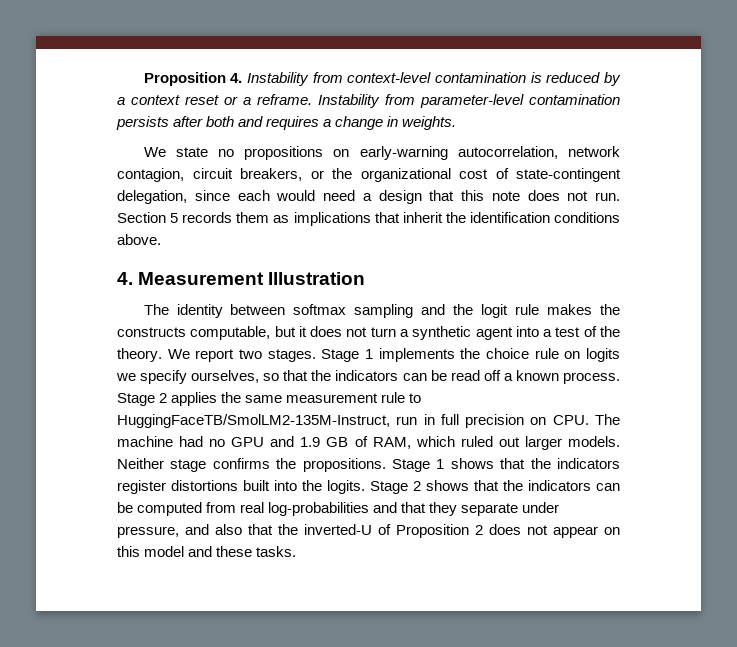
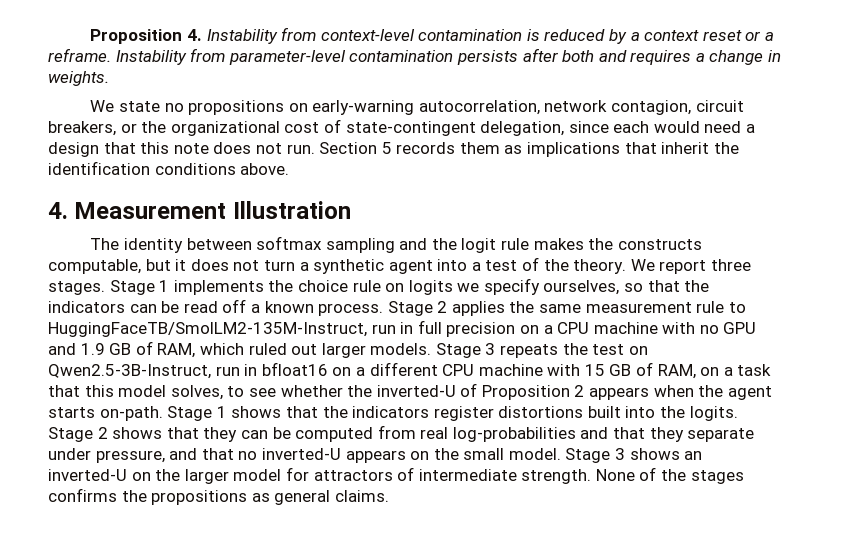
- We report two stages.
+ We report three stages.
- Stage 2 applies the same measurement rule to HuggingFaceTB/SmolLM2-135M-Instruct, run in full precision on CPU. The machine had no GPU and 1.9 GB of RAM, which ruled out larger models.
+ Stage 2 applies the same measurement rule to HuggingFaceTB/SmolLM2-135M-Instruct, run in full precision on a CPU machine with no GPU and 1.9 GB of RAM, which ruled out larger models.
- Neither stage confirms the propositions.
+ Stage 3 repeats the test on Qwen2.5-3B-Instruct, run in bfloat16 on a different CPU machine with 15 GB of RAM, on a task that this model solves, to see whether the inverted-U of Proposition 2 appears when the agent starts on-path.
- Stage 2 shows that the indicators can be computed from real log-probabilities and that they separate under pressure, and also that the inverted-U of Proposition 2 does not appear on this model and these tasks.
+ Stage 2 shows that they can be computed from real log-probabilities and that they separate under pressure, and that no inverted-U appears on the small model. Stage 3 shows an inverted-U on the larger model for attractors of intermediate strength. None of the stages confirms the propositions as general claims.

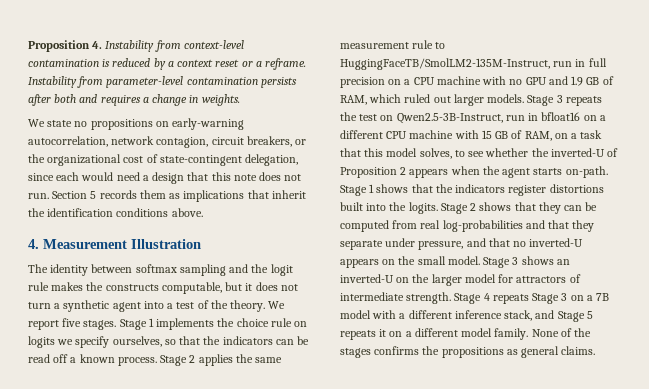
- We report three stages.
+ We report five stages.
+ Stage 4 repeats Stage 3 on a 7B model with a different inference stack, and Stage 5 repeats it on a different model family.

